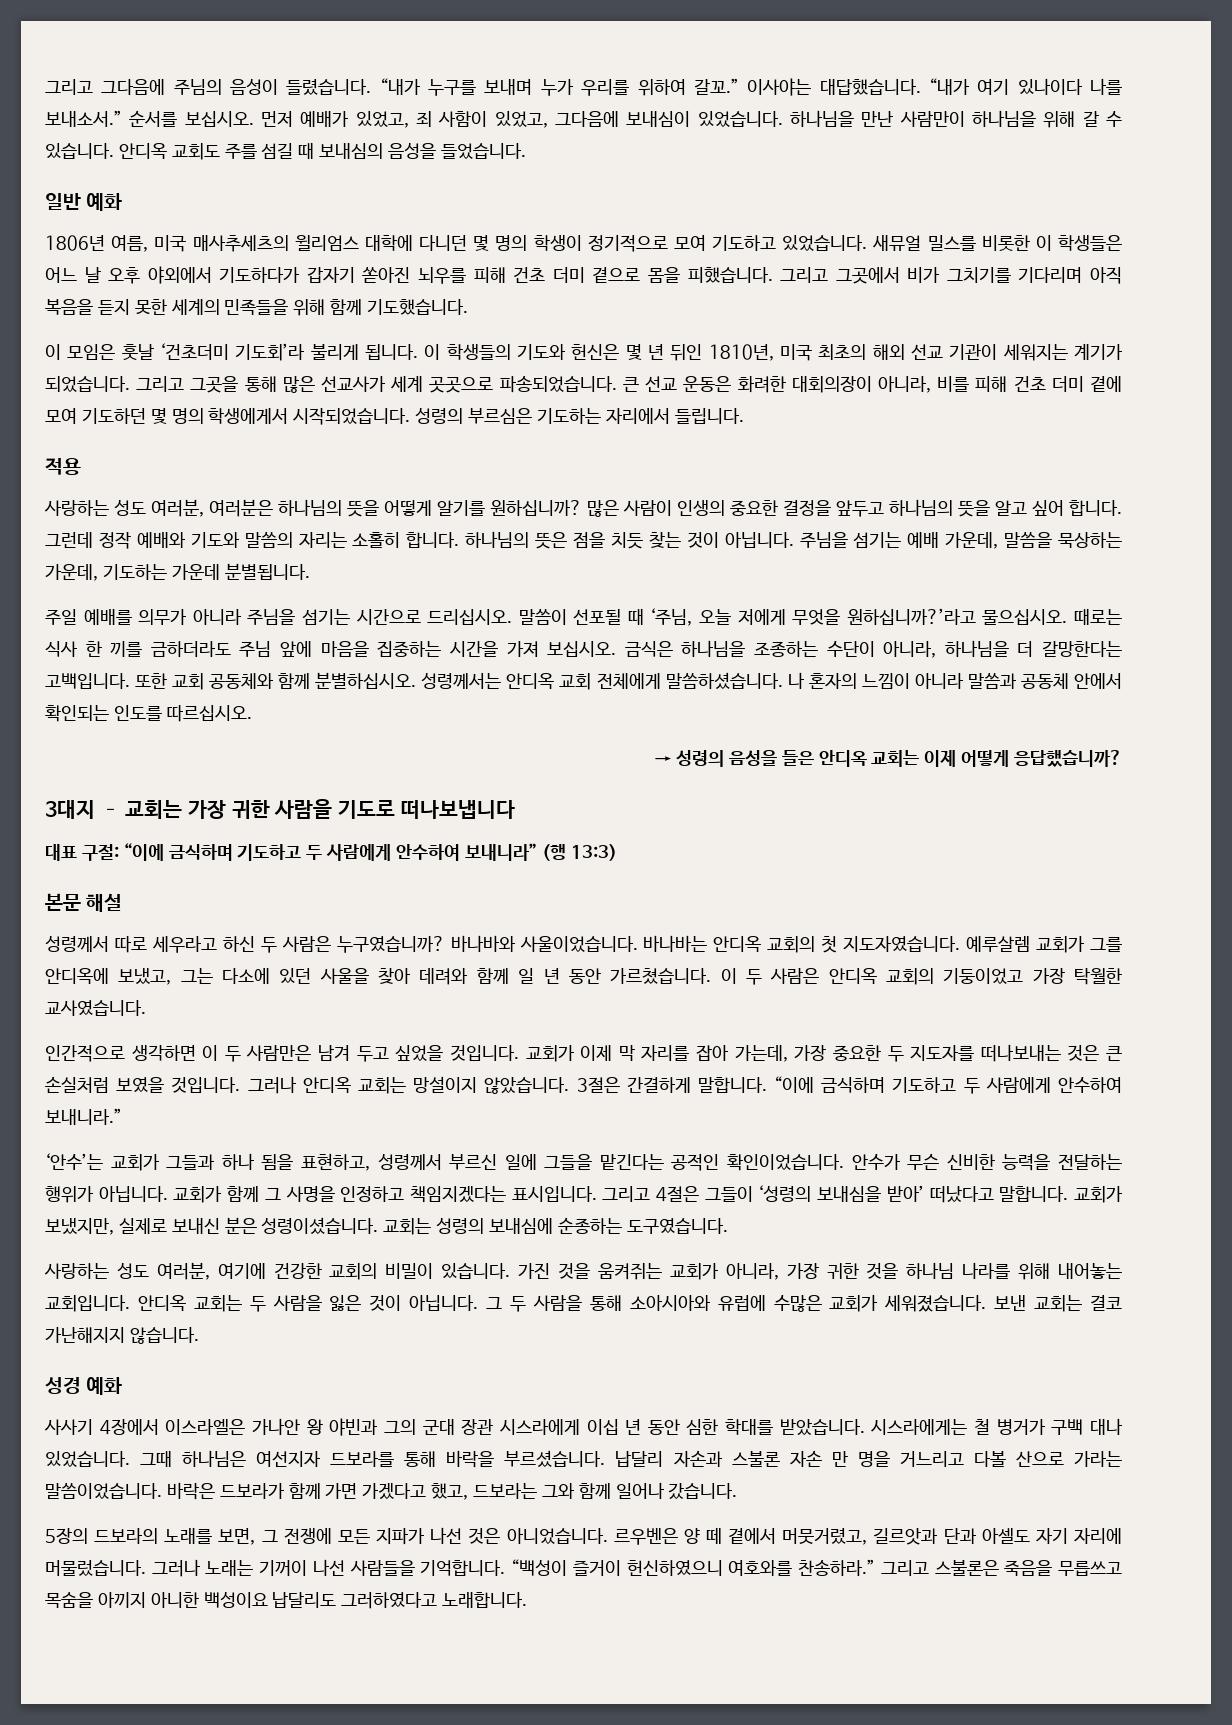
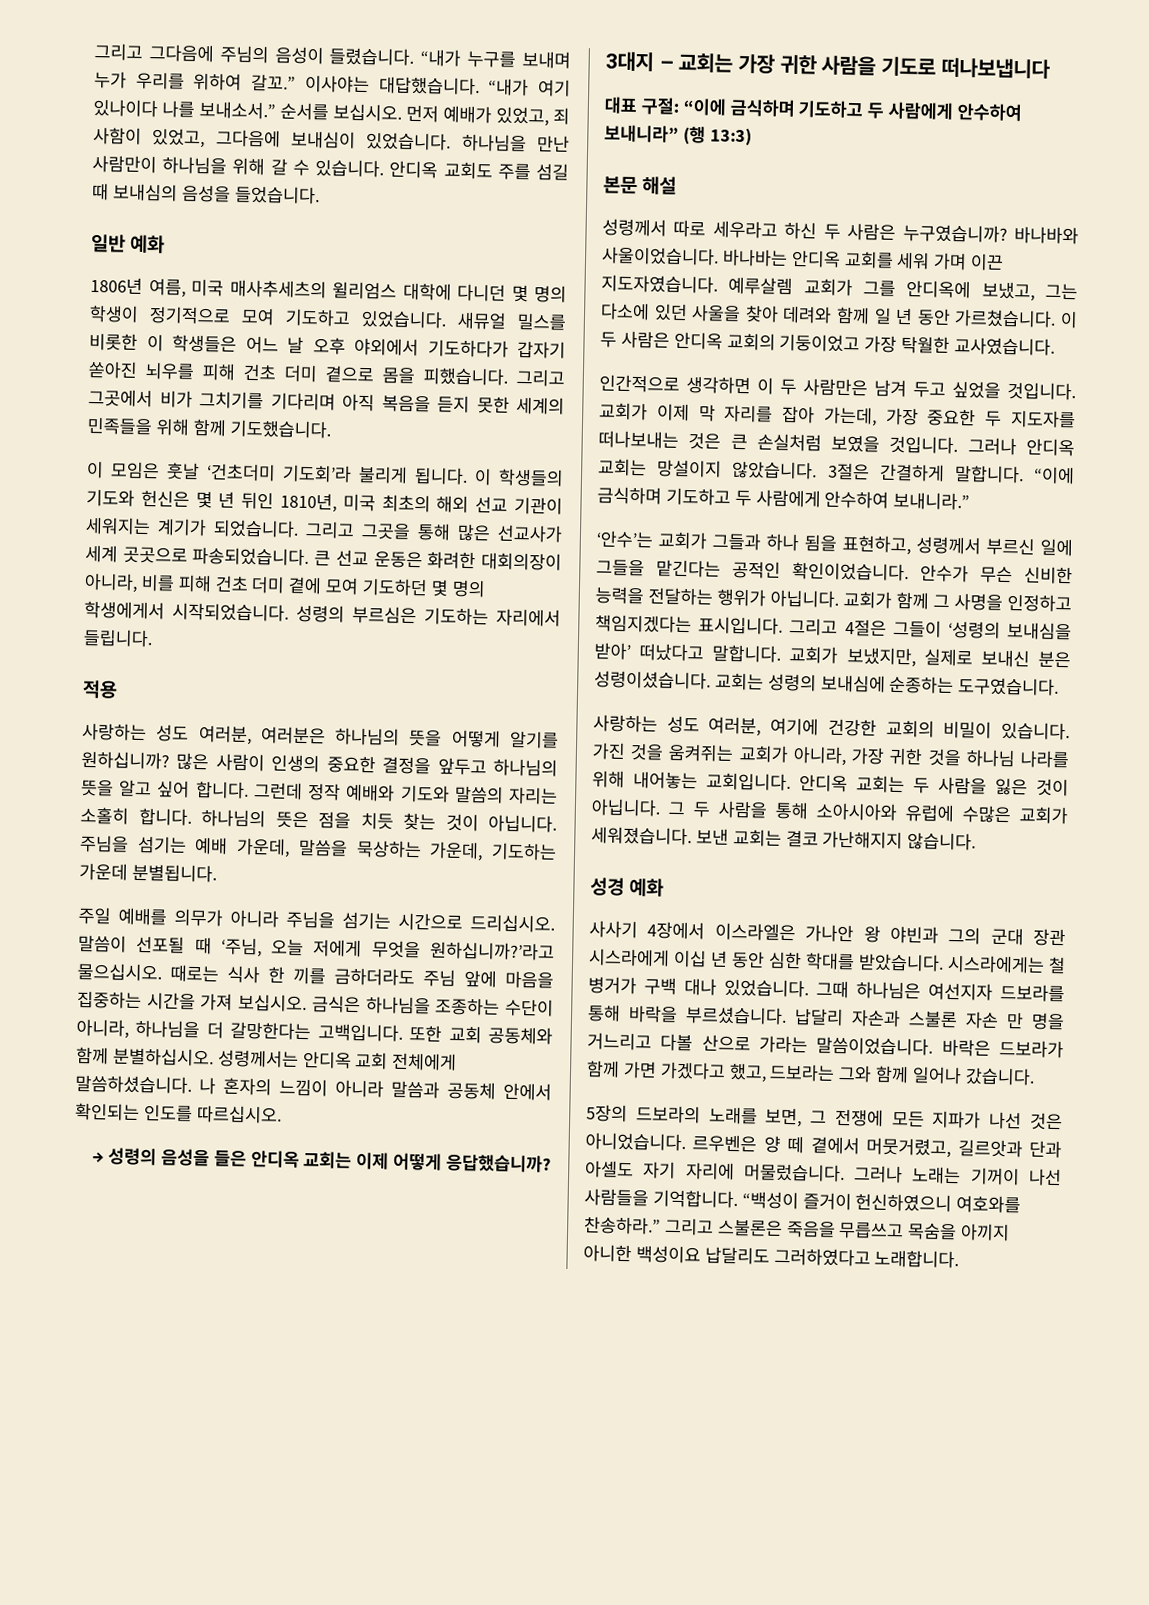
- 바나바는 안디옥 교회의 첫 지도자였습니다.
+ 바나바는 안디옥 교회를 세워 가며 이끈 지도자였습니다.

